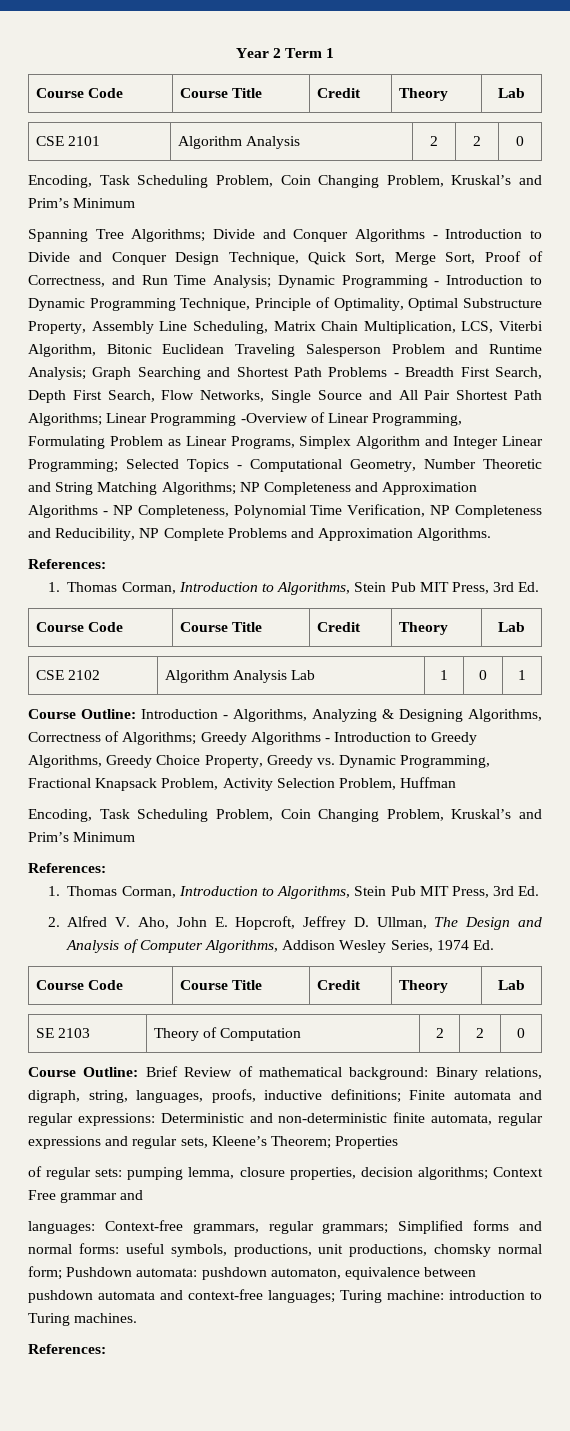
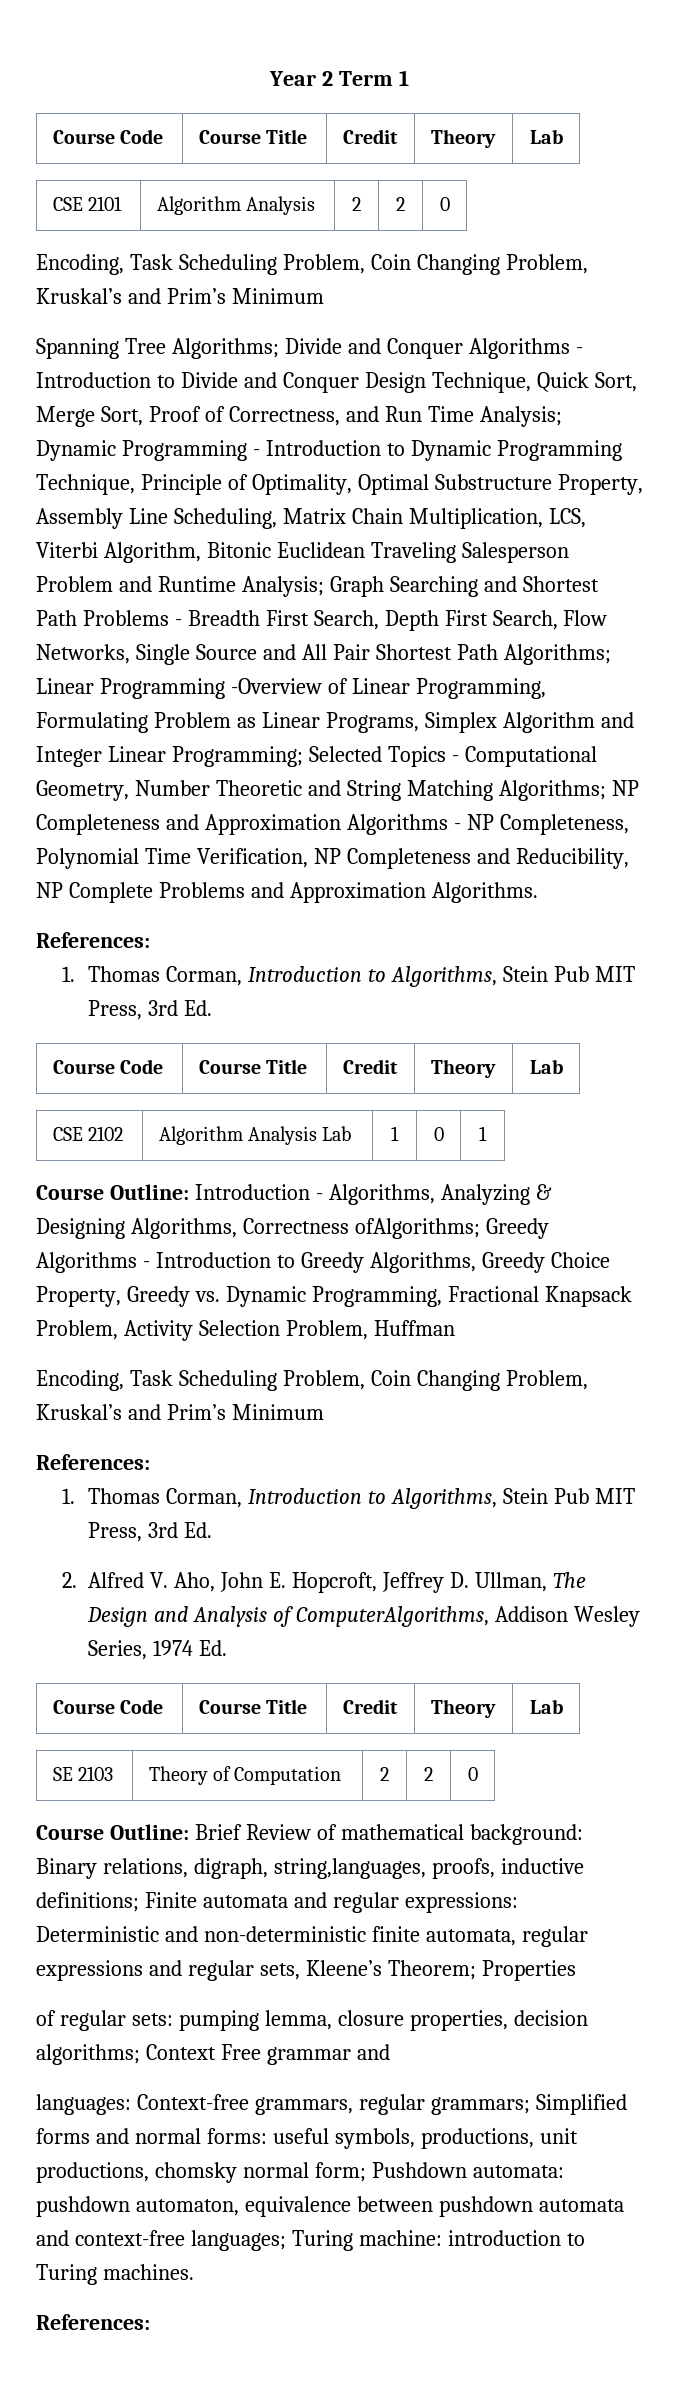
- Course Outline: Introduction - Algorithms, Analyzing & Designing Algorithms, Correctness of Algorithms; Greedy Algorithms - Introduction to Greedy Algorithms, Greedy Choice Property, Greedy vs. Dynamic Programming, Fractional Knapsack Problem, Activity Selection Problem, Huffman
+ Course Outline: Introduction - Algorithms, Analyzing & Designing Algorithms, Correctness ofAlgorithms; Greedy Algorithms - Introduction to Greedy Algorithms, Greedy Choice Property, Greedy vs. Dynamic Programming, Fractional Knapsack Problem, Activity Selection Problem, Huffman
- 2. Alfred V. Aho, John E. Hopcroft, Jeffrey D. Ullman, The Design and Analysis of Computer Algorithms, Addison Wesley Series, 1974 Ed.
+ 2. Alfred V. Aho, John E. Hopcroft, Jeffrey D. Ullman, The Design and Analysis of ComputerAlgorithms, Addison Wesley Series, 1974 Ed.
- Course Outline: Brief Review of mathematical background: Binary relations, digraph, string, languages, proofs, inductive definitions; Finite automata and regular expressions: Deterministic and non-deterministic finite automata, regular expressions and regular sets, Kleene’s Theorem; Properties
+ Course Outline: Brief Review of mathematical background: Binary relations, digraph, string,languages, proofs, inductive definitions; Finite automata and regular expressions: Deterministic and non-deterministic finite automata, regular expressions and regular sets, Kleene’s Theorem; Properties

